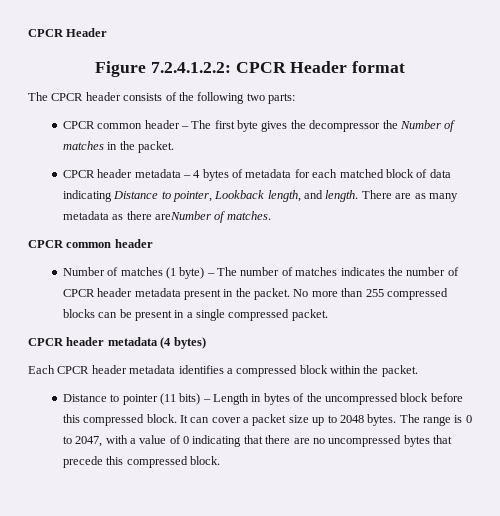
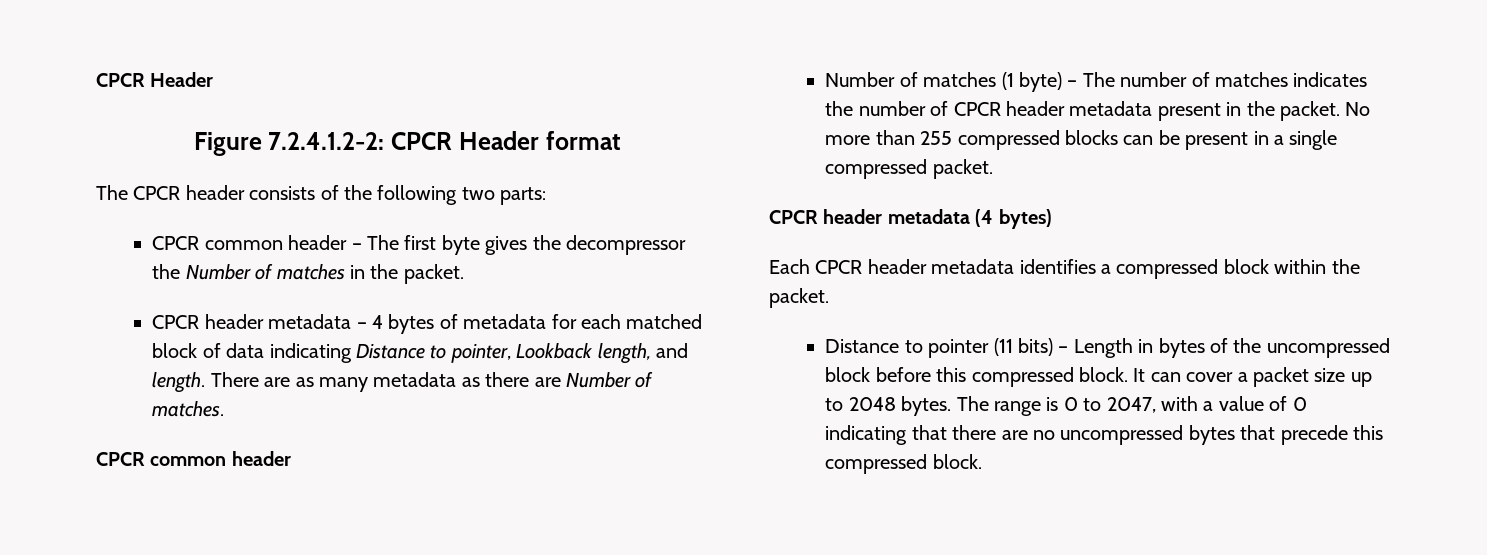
- Figure 7.2.4.1.2.2: CPCR Header format
+ Figure 7.2.4.1.2-2: CPCR Header format
- There are as many metadata as there areNumber of matches.
+ There are as many metadata as there are Number of matches.

